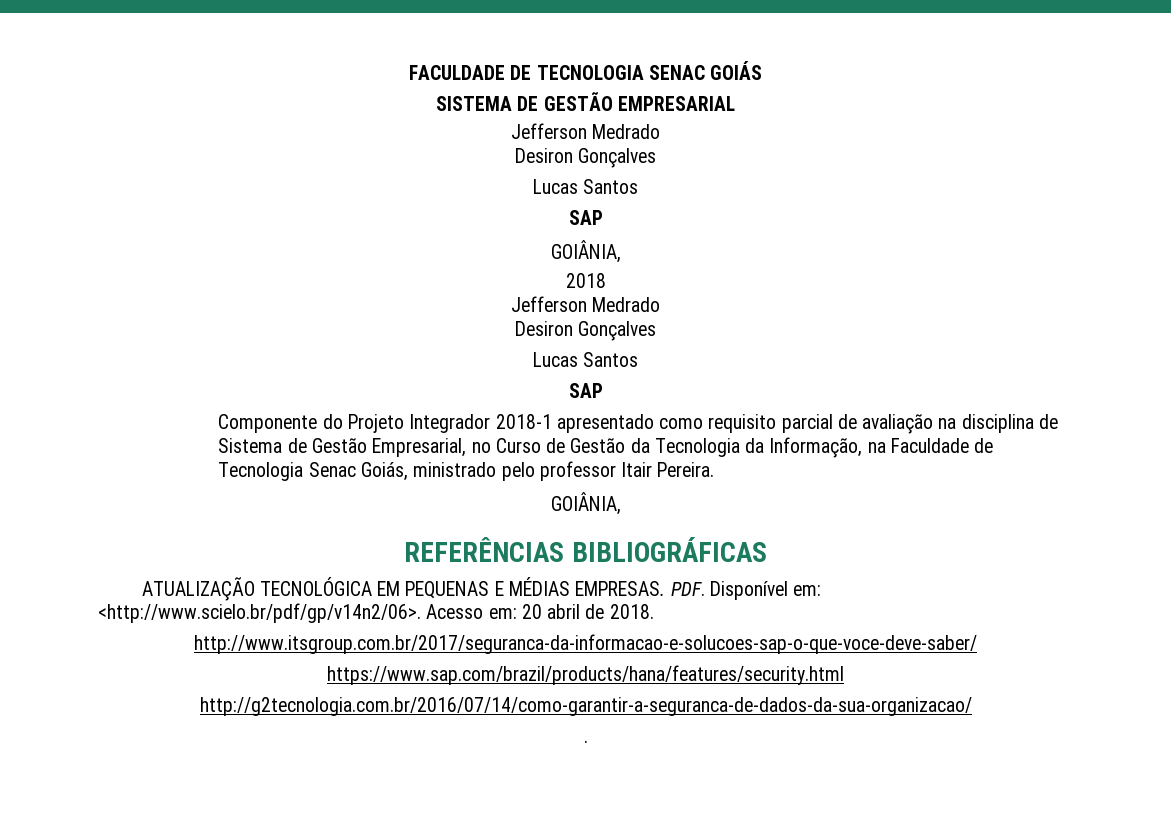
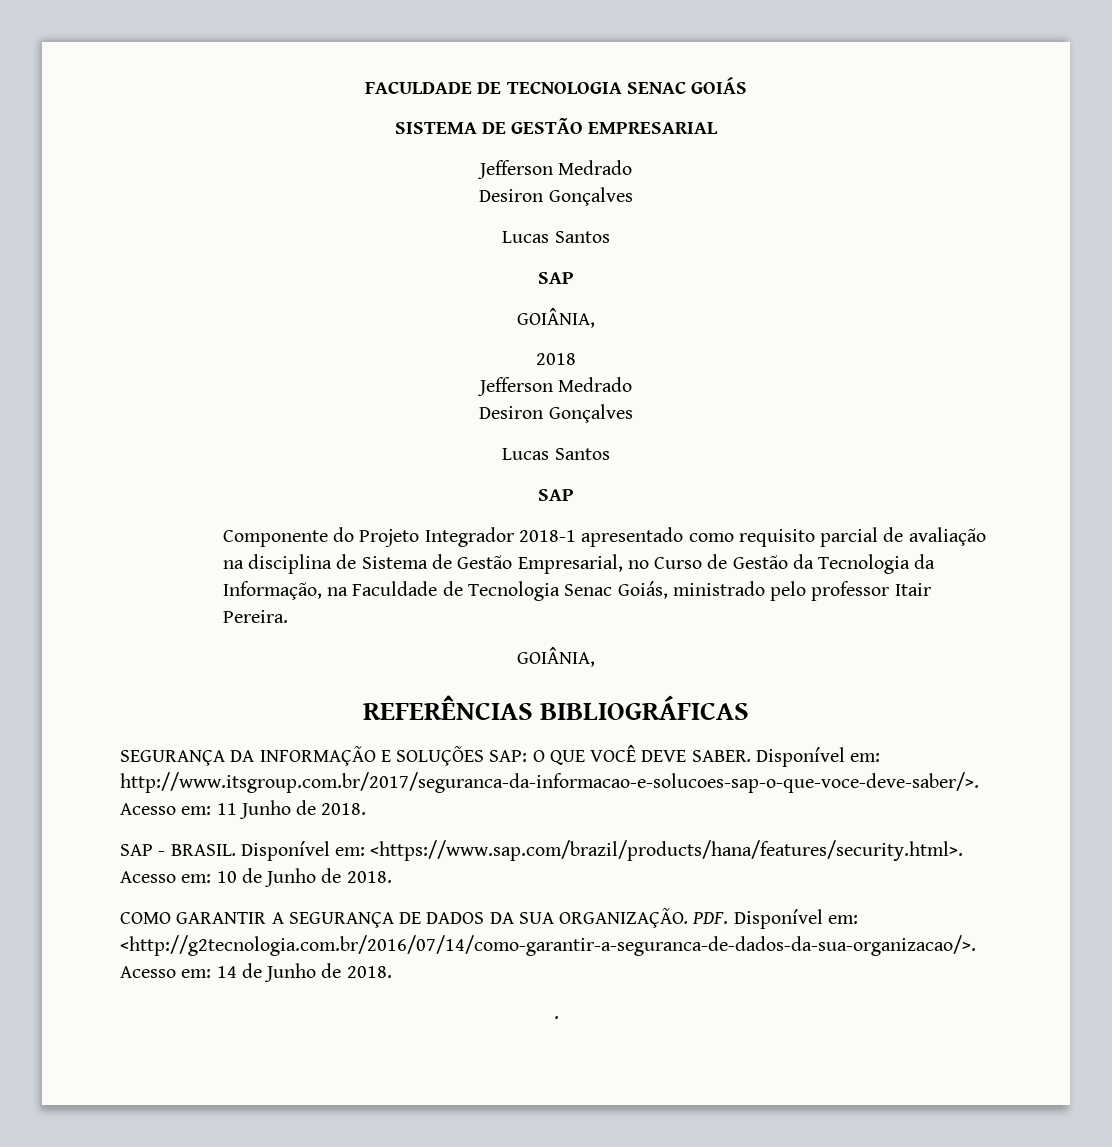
- ATUALIZAÇÃO TECNOLÓGICA EM PEQUENAS E MÉDIAS EMPRESAS.
+ SEGURANÇA DA INFORMAÇÃO E SOLUÇÕES SAP: O QUE VOCÊ DEVE SABER. Disponível em: http://www.itsgroup.com.br/2017/seguranca-da-informacao-e-solucoes-sap-o-que-voce-deve-saber/>. Acesso em: 11 Junho de 2018.
+ SAP - BRASIL. Disponível em: <https://www.sap.com/brazil/products/hana/features/security.html>. Acesso em: 10 de Junho de 2018.
+ COMO GARANTIR A SEGURANÇA DE DADOS DA SUA ORGANIZAÇÃO.
- PDF. Disponível em: <http://www.scielo.br/pdf/gp/v14n2/06>. Acesso em: 20 abril de 2018.
- http://www.itsgroup.com.br/2017/seguranca-da-informacao-e-solucoes-sap-o-que-voce-deve-saber/
- https://www.sap.com/brazil/products/hana/features/security.html
- http://g2tecnologia.com.br/2016/07/14/como-garantir-a-seguranca-de-dados-da-sua-organizacao/
+ PDF. Disponível em: <http://g2tecnologia.com.br/2016/07/14/como-garantir-a-seguranca-de-dados-da-sua-organizacao/>. Acesso em: 14 de Junho de 2018.

